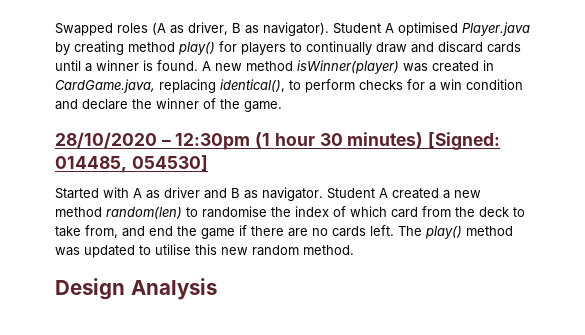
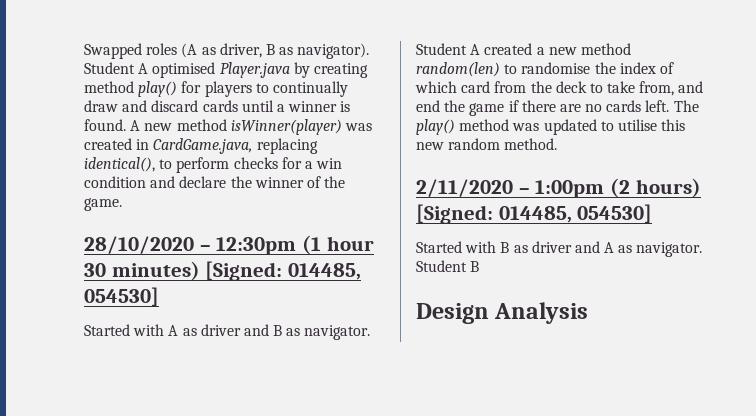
+ 2/11/2020 – 1:00pm (2 hours) [Signed: 014485, 054530]
+ Started with B as driver and A as navigator. Student B

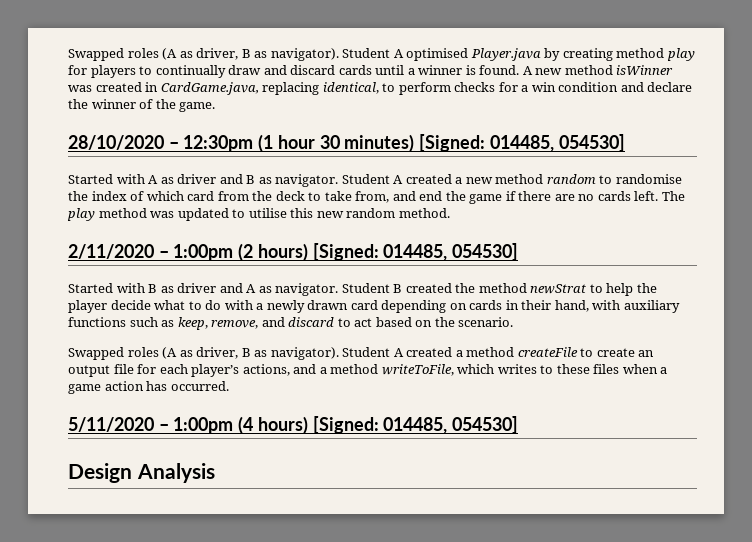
- Student A optimised Player.java by creating method play() for players to continually draw and discard cards until a winner is found.
+ Student A optimised Player.java by creating method play for players to continually draw and discard cards until a winner is found.
- A new method isWinner(player) was created in CardGame.java, replacing identical(), to perform checks for a win condition and declare the winner of the game.
+ A new method isWinner was created in CardGame.java, replacing identical, to perform checks for a win condition and declare the winner of the game.
- Student A created a new method random(len) to randomise the index of which card from the deck to take from, and end the game if there are no cards left.
+ Student A created a new method random to randomise the index of which card from the deck to take from, and end the game if there are no cards left.
- The play() method was updated to utilise this new random method.
+ The play method was updated to utilise this new random method.
- Student B
+ Student B created the method newStrat to help the player decide what to do with a newly drawn card depending on cards in their hand, with auxiliary functions such as keep, remove, and discard to act based on the scenario.
+ Swapped roles (A as driver, B as navigator). Student A created a method createFile to create an output file for each player’s actions, and a method writeToFile, which writes to these files when a game action has occurred.
+ 5/11/2020 – 1:00pm (4 hours) [Signed: 014485, 054530]

